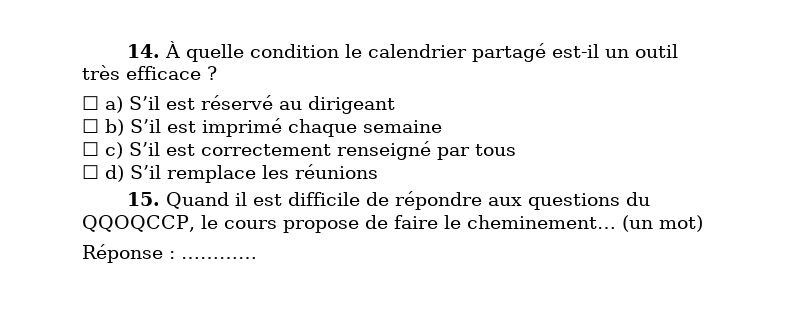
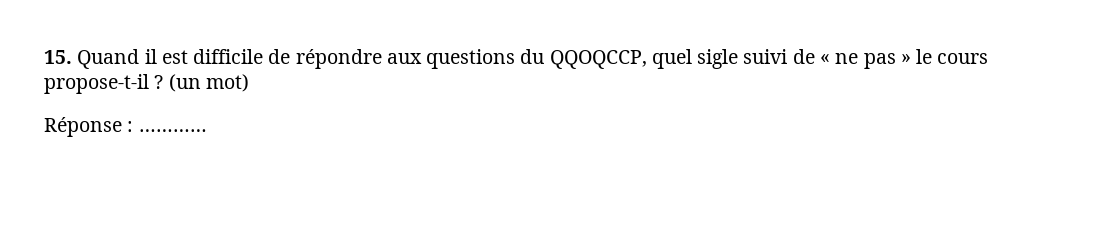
- 14. À quelle condition le calendrier partagé est-il un outil très efficace ?
- ☐ a) S’il est réservé au dirigeant
- ☐ b) S’il est imprimé chaque semaine
- ☐ c) S’il est correctement renseigné par tous
- ☐ d) S’il remplace les réunions
- 15. Quand il est difficile de répondre aux questions du QQOQCCP, le cours propose de faire le cheminement…
+ 15. Quand il est difficile de répondre aux questions du QQOQCCP, quel sigle suivi de « ne pas » le cours propose-t-il ?

